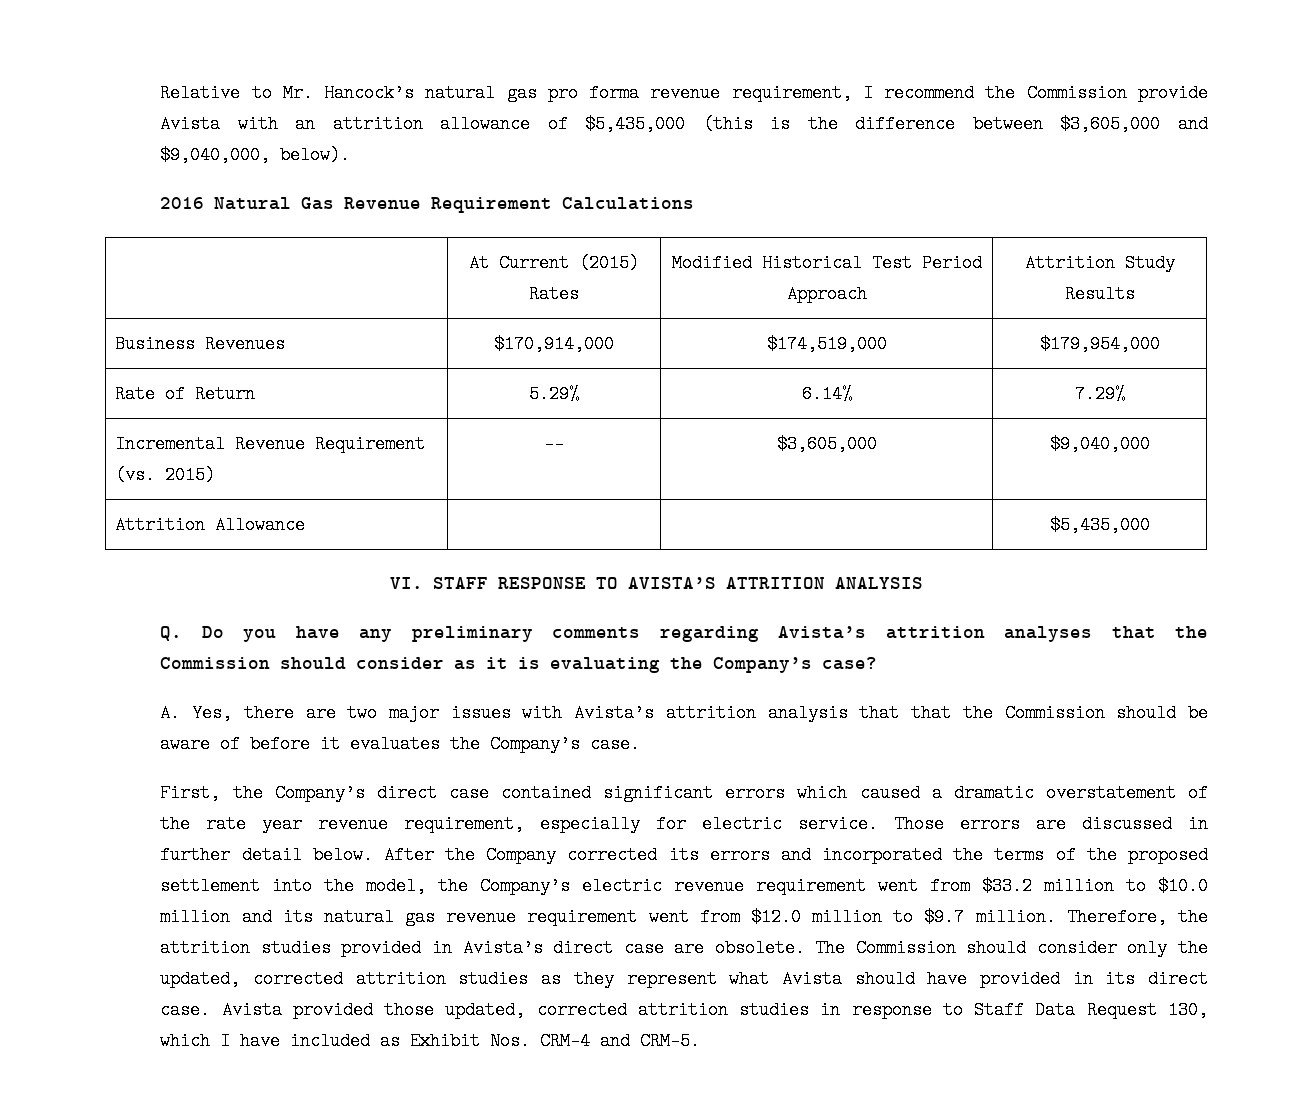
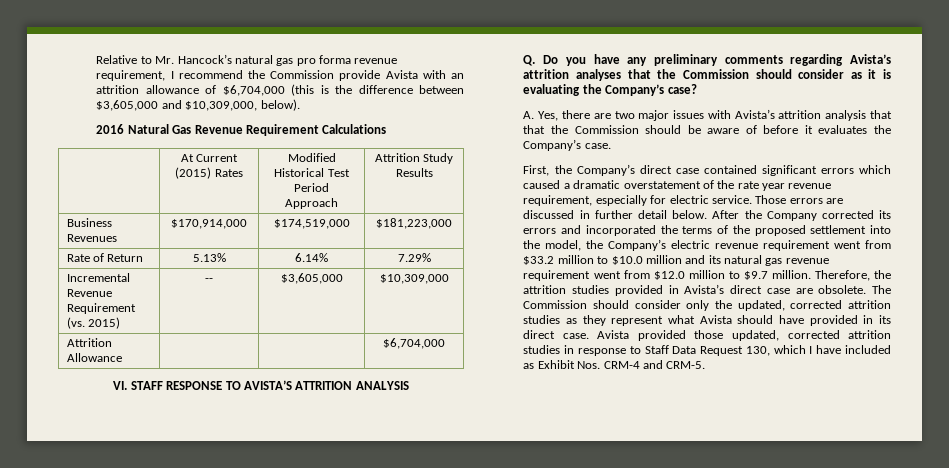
- Relative to Mr. Hancock’s natural gas pro forma revenue requirement, I recommend the Commission provide Avista with an attrition allowance of $5,435,000 (this is the difference between $3,605,000 and $9,040,000, below).
+ Relative to Mr. Hancock’s natural gas pro forma revenue requirement, I recommend the Commission provide Avista with an attrition allowance of $6,704,000 (this is the difference between $3,605,000 and $10,309,000, below).
- Business Revenues | $170,914,000 | $174,519,000 | $179,954,000
+ Business Revenues | $170,914,000 | $174,519,000 | $181,223,000
- Rate of Return | 5.29% | 6.14% | 7.29%
+ Rate of Return | 5.13% | 6.14% | 7.29%
- Incremental Revenue Requirement (vs. 2015) | -- | $3,605,000 | $9,040,000
+ Incremental Revenue Requirement (vs. 2015) | -- | $3,605,000 | $10,309,000
- Attrition Allowance | | | $5,435,000
+ Attrition Allowance | | | $6,704,000

